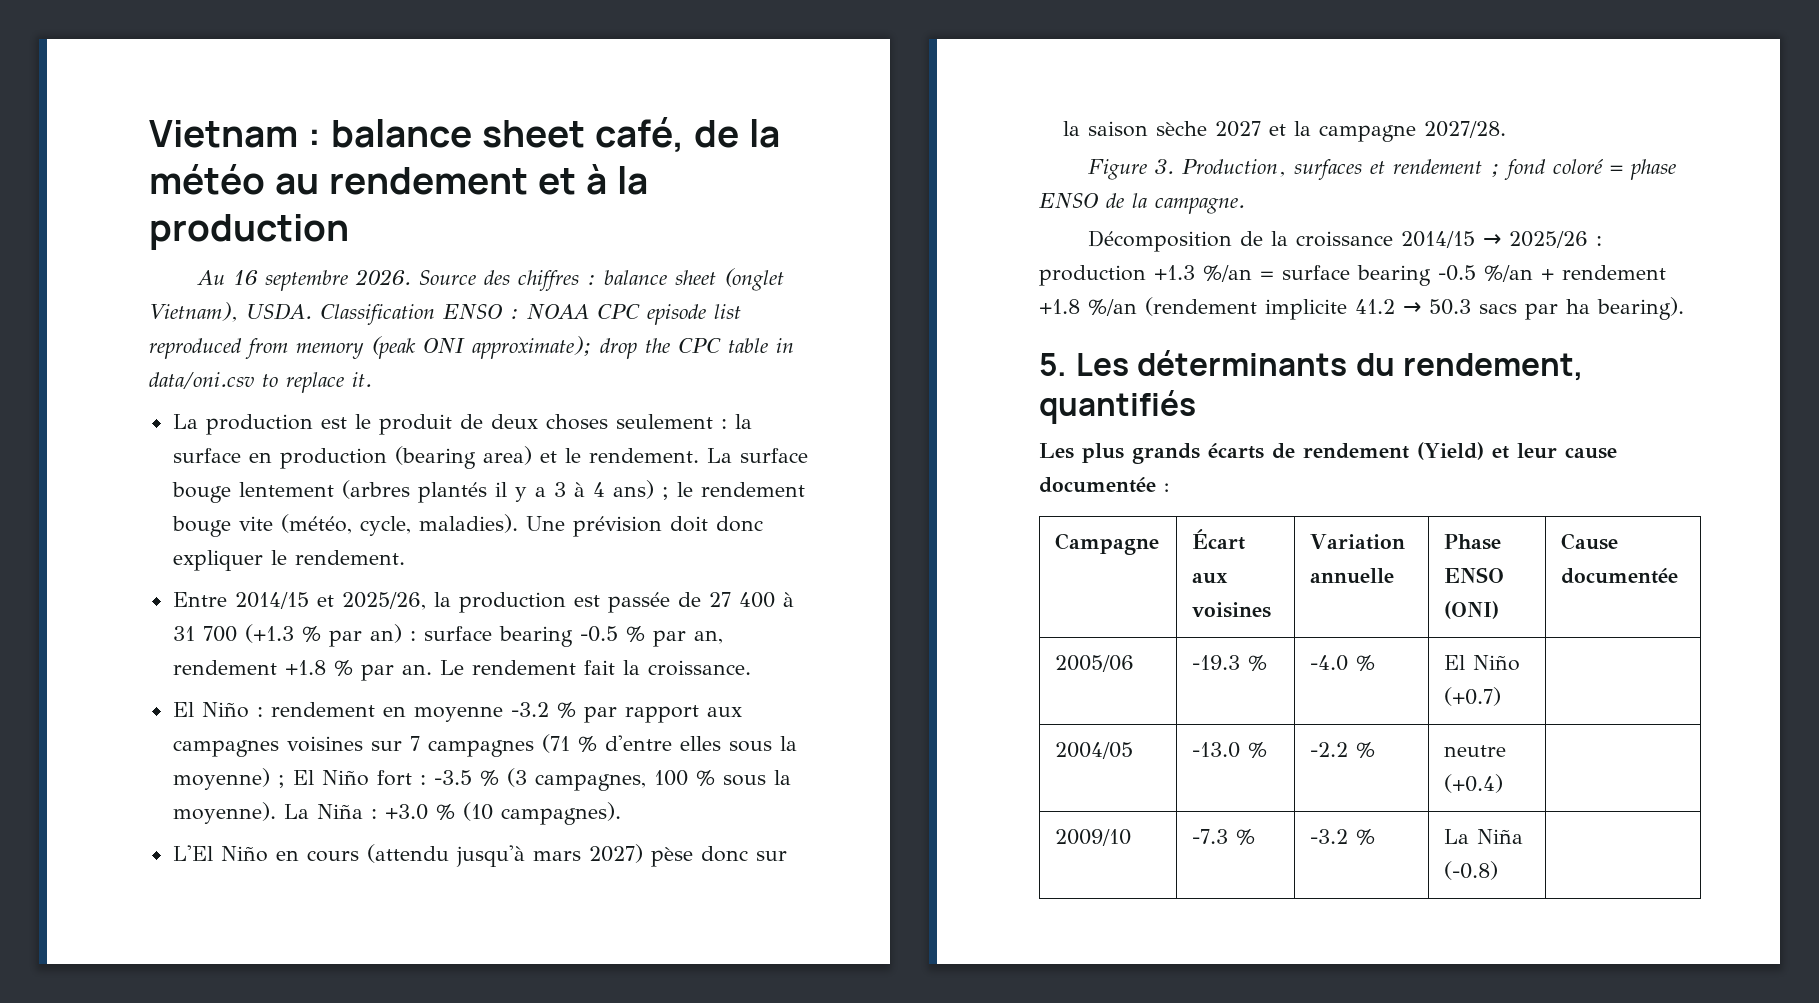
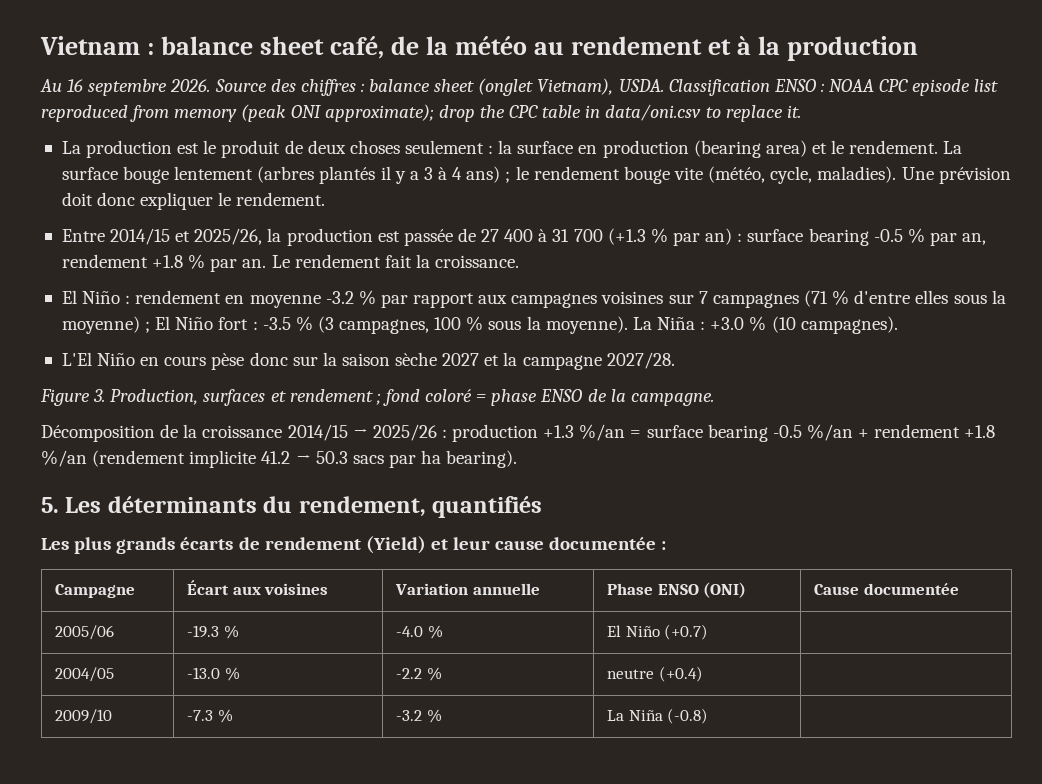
- L'El Niño en cours (attendu jusqu'à mars 2027) pèse donc sur la saison sèche 2027 et la campagne 2027/28.
+ L'El Niño en cours pèse donc sur la saison sèche 2027 et la campagne 2027/28.

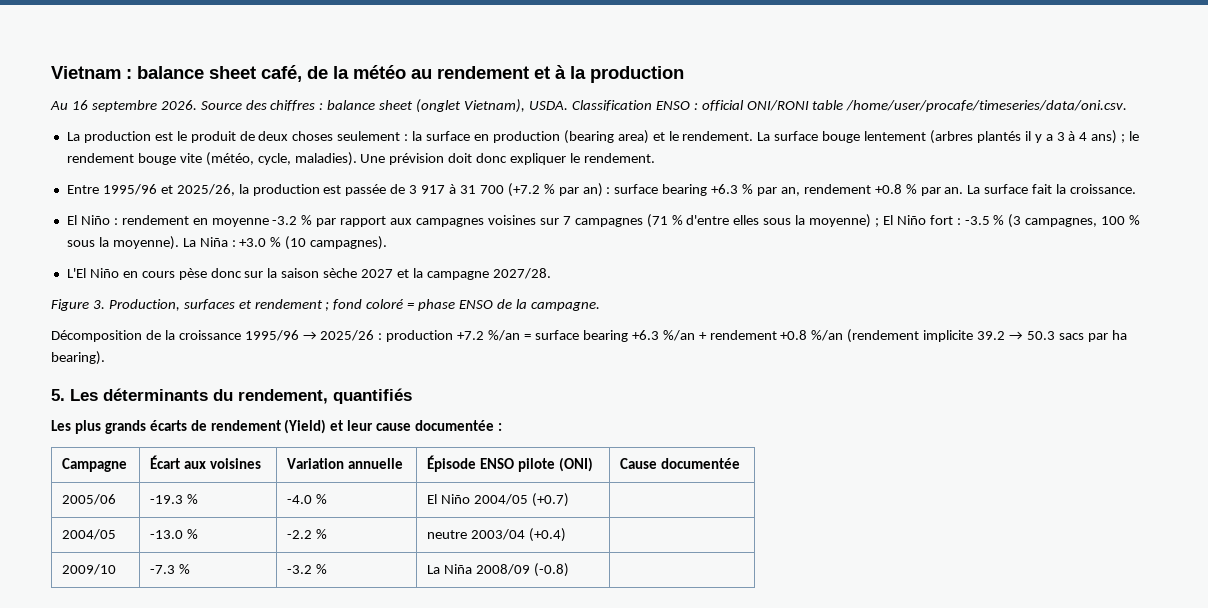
- Classification ENSO : NOAA CPC episode list reproduced from memory (peak ONI approximate); drop the CPC table in data/oni.csv to replace it.
+ Classification ENSO : official ONI/RONI table /home/user/procafe/timeseries/data/oni.csv.
- Entre 2014/15 et 2025/26, la production est passée de 27 400 à 31 700 (+1.3 % par an) : surface bearing -0.5 % par an, rendement +1.8 % par an.
+ Entre 1995/96 et 2025/26, la production est passée de 3 917 à 31 700 (+7.2 % par an) : surface bearing +6.3 % par an, rendement +0.8 % par an.
- Le rendement fait la croissance.
+ La surface fait la croissance.
- Décomposition de la croissance 2014/15 → 2025/26 : production +1.3 %/an = surface bearing -0.5 %/an + rendement +1.8 %/an (rendement implicite 41.2 → 50.3 sacs par ha bearing).
+ Décomposition de la croissance 1995/96 → 2025/26 : production +7.2 %/an = surface bearing +6.3 %/an + rendement +0.8 %/an (rendement implicite 39.2 → 50.3 sacs par ha bearing).
- Campagne | Écart aux voisines | Variation annuelle | Phase ENSO (ONI) | Cause documentée
+ Campagne | Écart aux voisines | Variation annuelle | Épisode ENSO pilote (ONI) | Cause documentée
- 2005/06 | -19.3 % | -4.0 % | El Niño (+0.7) |
+ 2005/06 | -19.3 % | -4.0 % | El Niño 2004/05 (+0.7) |
- 2004/05 | -13.0 % | -2.2 % | neutre (+0.4) |
+ 2004/05 | -13.0 % | -2.2 % | neutre 2003/04 (+0.4) |
- 2009/10 | -7.3 % | -3.2 % | La Niña (-0.8) |
+ 2009/10 | -7.3 % | -3.2 % | La Niña 2008/09 (-0.8) |

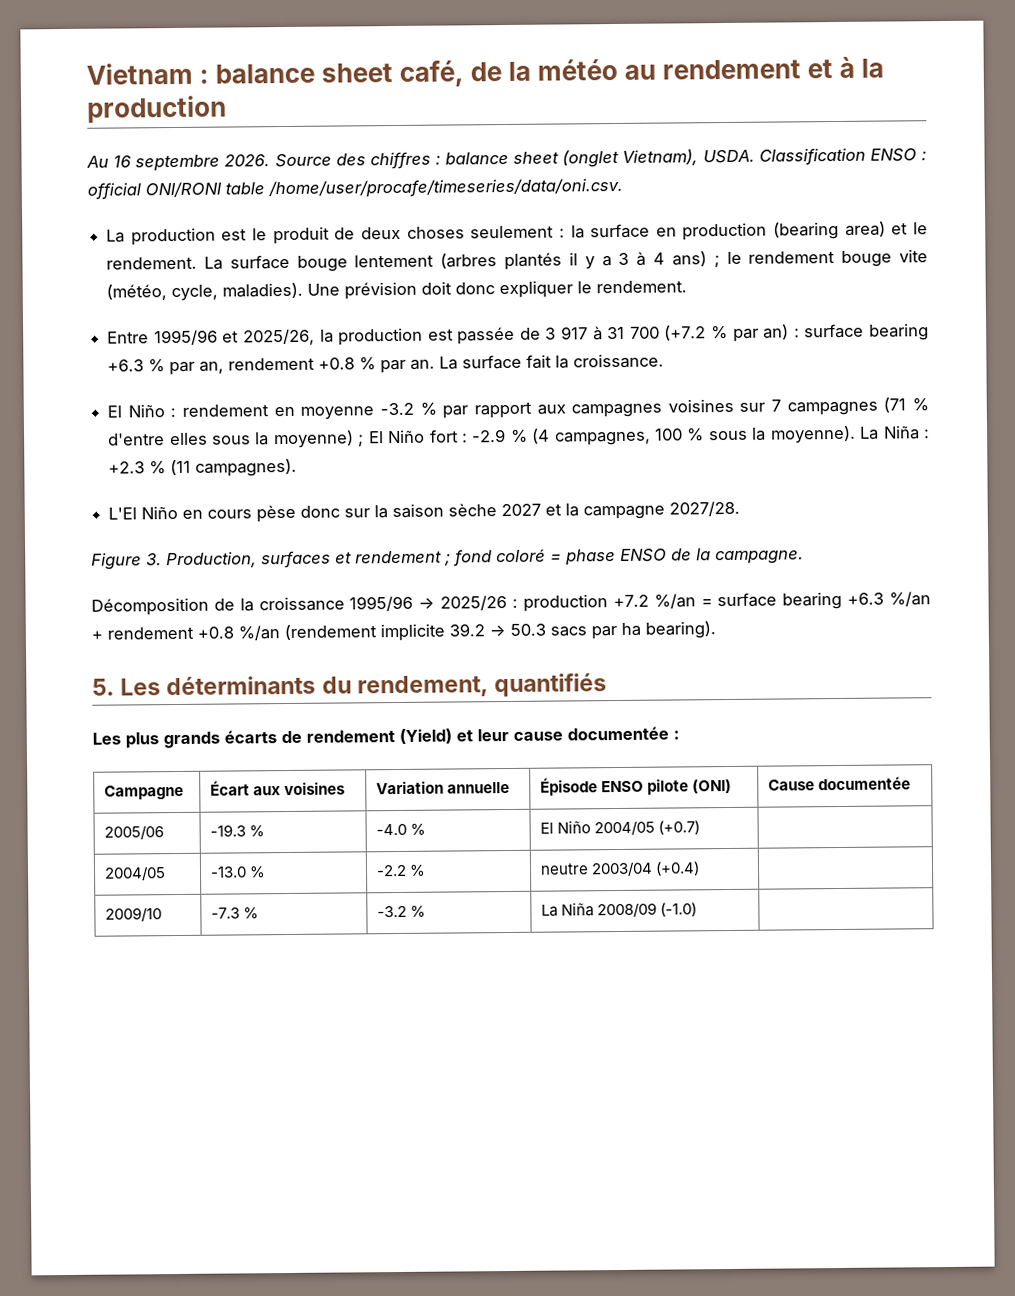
- El Niño : rendement en moyenne -3.2 % par rapport aux campagnes voisines sur 7 campagnes (71 % d'entre elles sous la moyenne) ; El Niño fort : -3.5 % (3 campagnes, 100 % sous la moyenne).
+ El Niño : rendement en moyenne -3.2 % par rapport aux campagnes voisines sur 7 campagnes (71 % d'entre elles sous la moyenne) ; El Niño fort : -2.9 % (4 campagnes, 100 % sous la moyenne).
- La Niña : +3.0 % (10 campagnes).
+ La Niña : +2.3 % (11 campagnes).
- 2009/10 | -7.3 % | -3.2 % | La Niña 2008/09 (-0.8) |
+ 2009/10 | -7.3 % | -3.2 % | La Niña 2008/09 (-1.0) |

